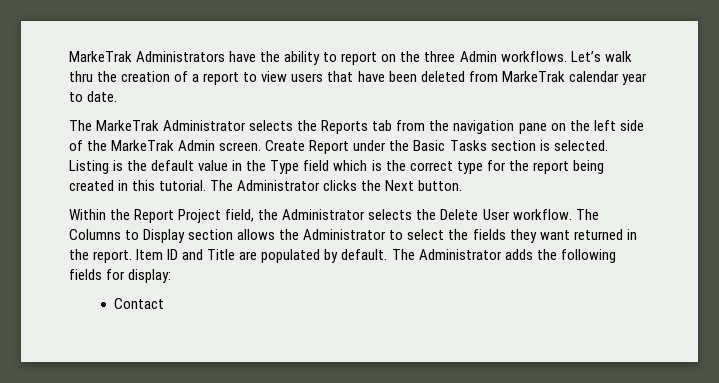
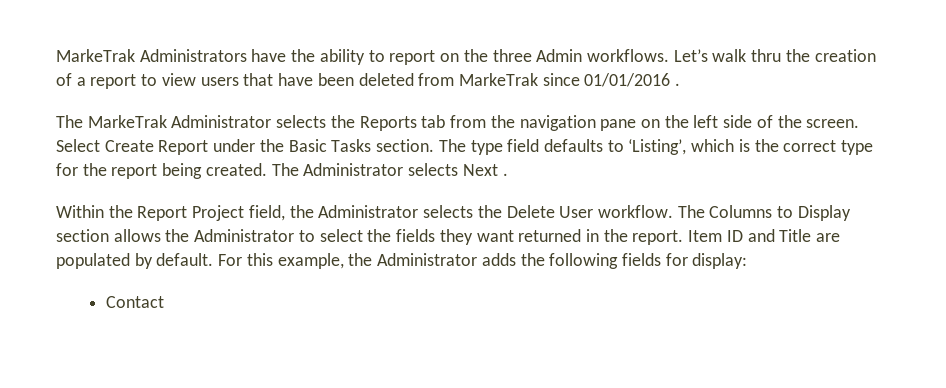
- Let’s walk thru the creation of a report to view users that have been deleted from MarkeTrak calendar year to date.
+ Let’s walk thru the creation of a report to view users that have been deleted from MarkeTrak since 01/01/2016 .
- The MarkeTrak Administrator selects the Reports tab from the navigation pane on the left side of the MarkeTrak Admin screen. Create Report under the Basic Tasks section is selected. Listing is the default value in the Type field which is the correct type for the report being created in this tutorial. The Administrator clicks the Next button.
+ The MarkeTrak Administrator selects the Reports tab from the navigation pane on the left side of the screen. Select Create Report under the Basic Tasks section. The type field defaults to ‘Listing’, which is the correct type for the report being created. The Administrator selects Next .
- The Administrator adds the following fields for display:
+ For this example, the Administrator adds the following fields for display:

